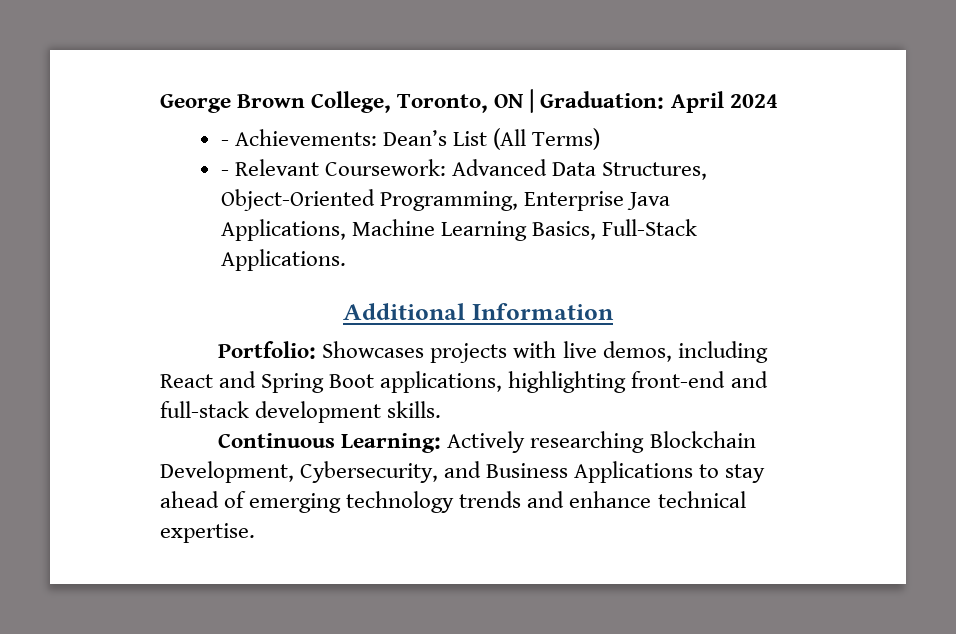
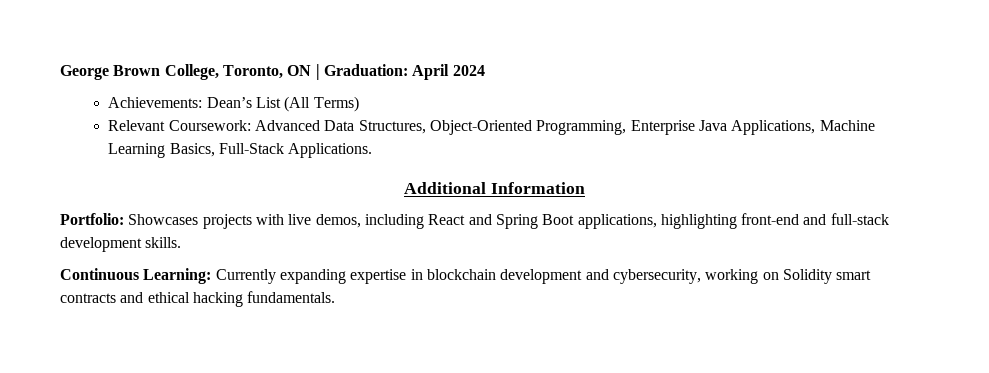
- - Achievements: Dean’s List (All Terms)
+ Achievements: Dean’s List (All Terms)
- - Relevant Coursework: Advanced Data Structures, Object-Oriented Programming, Enterprise Java Applications, Machine Learning Basics, Full-Stack Applications.
+ Relevant Coursework: Advanced Data Structures, Object-Oriented Programming, Enterprise Java Applications, Machine Learning Basics, Full-Stack Applications.
- Continuous Learning: Actively researching Blockchain Development, Cybersecurity, and Business Applications to stay ahead of emerging technology trends and enhance technical expertise.
+ Continuous Learning: Currently expanding expertise in blockchain development and cybersecurity, working on Solidity smart contracts and ethical hacking fundamentals.

